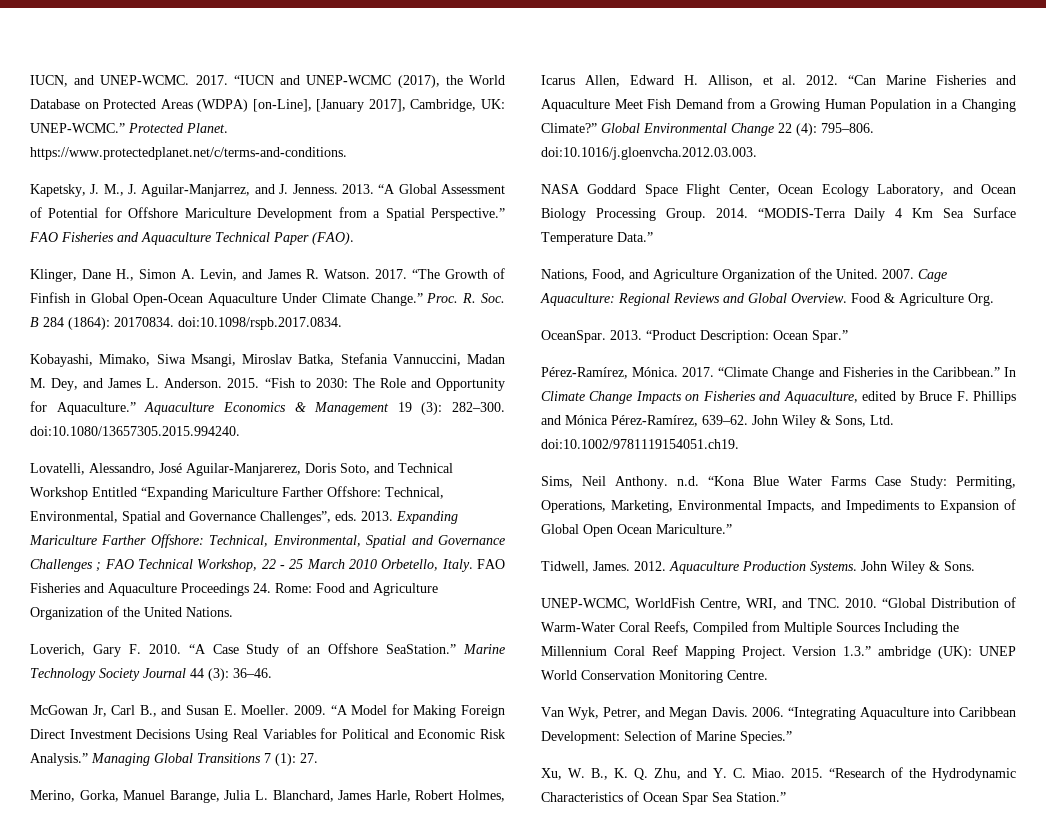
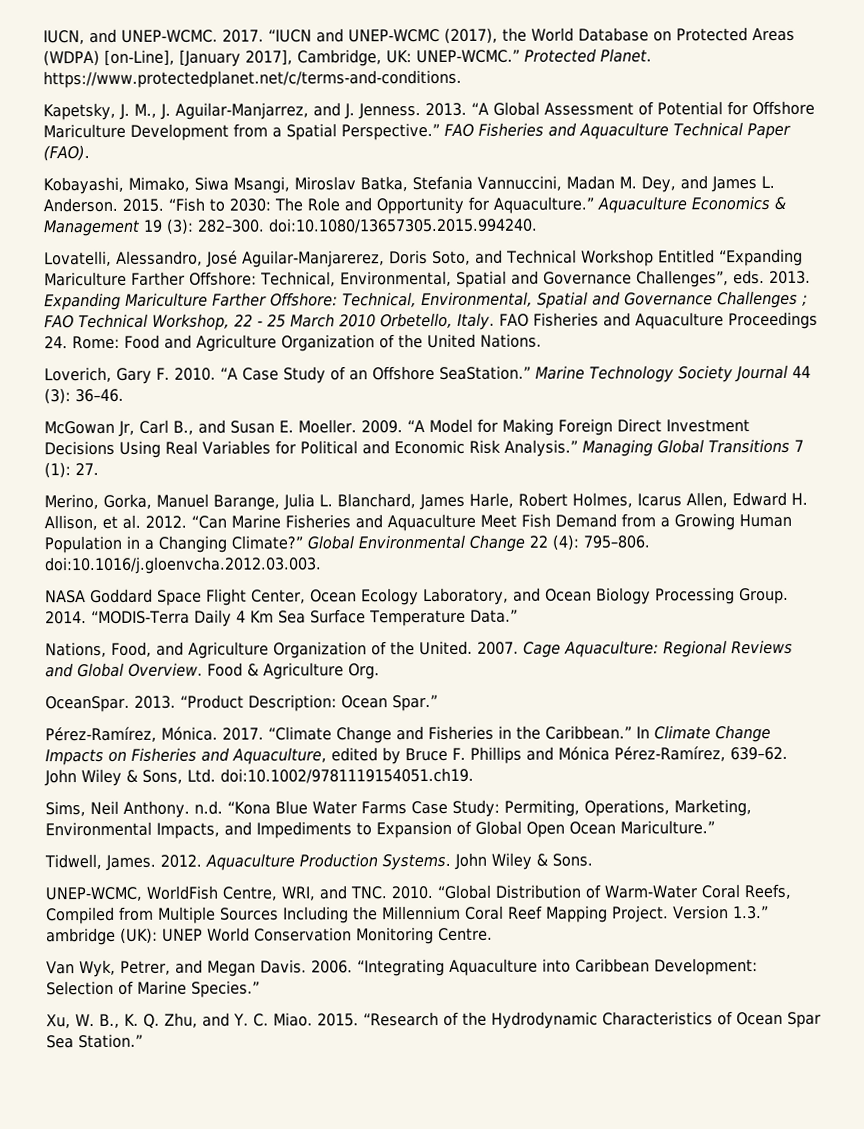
- Klinger, Dane H., Simon A. Levin, and James R. Watson. 2017. “The Growth of Finfish in Global Open-Ocean Aquaculture Under Climate Change.” Proc. R. Soc. B 284 (1864): 20170834. doi:10.1098/rspb.2017.0834.

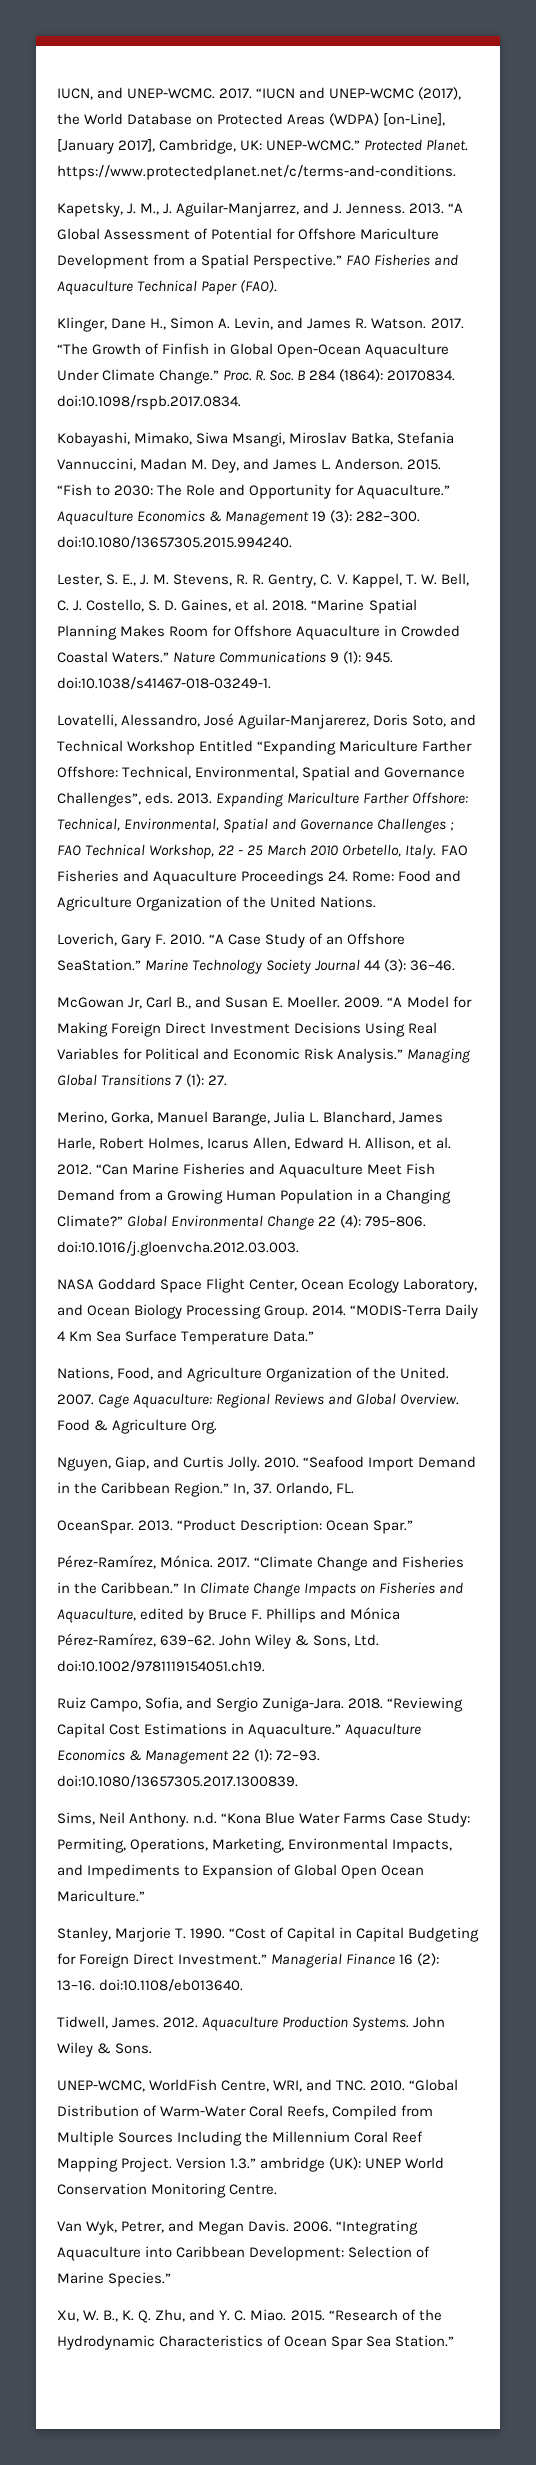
+ Klinger, Dane H., Simon A. Levin, and James R. Watson. 2017. “The Growth of Finfish in Global Open-Ocean Aquaculture Under Climate Change.” Proc. R. Soc. B 284 (1864): 20170834. doi:10.1098/rspb.2017.0834.
+ Lester, S. E., J. M. Stevens, R. R. Gentry, C. V. Kappel, T. W. Bell, C. J. Costello, S. D. Gaines, et al. 2018. “Marine Spatial Planning Makes Room for Offshore Aquaculture in Crowded Coastal Waters.” Nature Communications 9 (1): 945. doi:10.1038/s41467-018-03249-1.
+ Nguyen, Giap, and Curtis Jolly. 2010. “Seafood Import Demand in the Caribbean Region.” In, 37. Orlando, FL.
+ Ruiz Campo, Sofia, and Sergio Zuniga-Jara. 2018. “Reviewing Capital Cost Estimations in Aquaculture.” Aquaculture Economics & Management 22 (1): 72–93. doi:10.1080/13657305.2017.1300839.
+ Stanley, Marjorie T. 1990. “Cost of Capital in Capital Budgeting for Foreign Direct Investment.” Managerial Finance 16 (2): 13–16. doi:10.1108/eb013640.

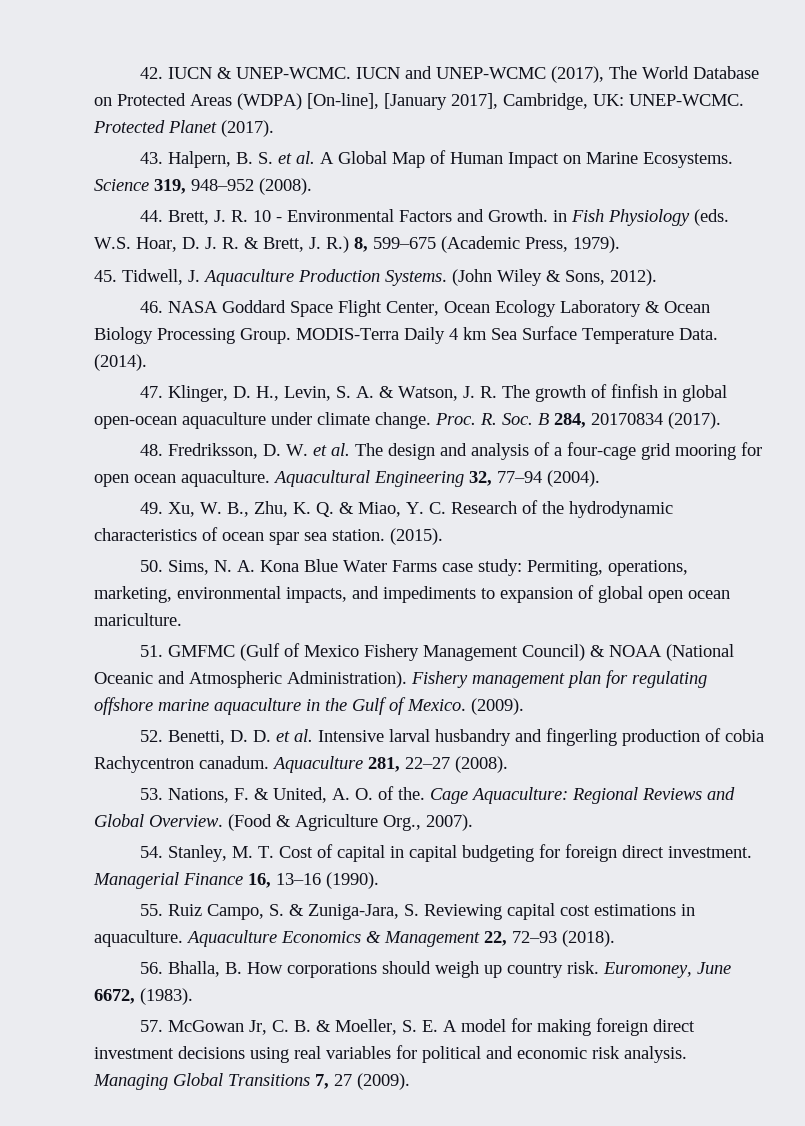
- IUCN, and UNEP-WCMC. 2017. “IUCN and UNEP-WCMC (2017), the World Database on Protected Areas (WDPA) [on-Line], [January 2017], Cambridge, UK: UNEP-WCMC.” Protected Planet. https://www.protectedplanet.net/c/terms-and-conditions.
- Kapetsky, J. M., J. Aguilar-Manjarrez, and J. Jenness. 2013. “A Global Assessment of Potential for Offshore Mariculture Development from a Spatial Perspective.” FAO Fisheries and Aquaculture Technical Paper (FAO).
- Klinger, Dane H., Simon A. Levin, and James R. Watson. 2017. “The Growth of Finfish in Global Open-Ocean Aquaculture Under Climate Change.” Proc. R. Soc. B 284 (1864): 20170834. doi:10.1098/rspb.2017.0834.
- Kobayashi, Mimako, Siwa Msangi, Miroslav Batka, Stefania Vannuccini, Madan M. Dey, and James L. Anderson. 2015. “Fish to 2030: The Role and Opportunity for Aquaculture.” Aquaculture Economics & Management 19 (3): 282–300. doi:10.1080/13657305.2015.994240.
- Lester, S. E., J. M. Stevens, R. R. Gentry, C. V. Kappel, T. W. Bell, C. J. Costello, S. D. Gaines, et al. 2018. “Marine Spatial Planning Makes Room for Offshore Aquaculture in Crowded Coastal Waters.” Nature Communications 9 (1): 945. doi:10.1038/s41467-018-03249-1.
- Lovatelli, Alessandro, José Aguilar-Manjarerez, Doris Soto, and Technical Workshop Entitled “Expanding Mariculture Farther Offshore: Technical, Environmental, Spatial and Governance Challenges”, eds. 2013. Expanding Mariculture Farther Offshore: Technical, Environmental, Spatial and Governance Challenges ; FAO Technical Workshop, 22 - 25 March 2010 Orbetello, Italy. FAO Fisheries and Aquaculture Proceedings 24. Rome: Food and Agriculture Organization of the United Nations.
- Loverich, Gary F. 2010. “A Case Study of an Offshore SeaStation.” Marine Technology Society Journal 44 (3): 36–46.
- McGowan Jr, Carl B., and Susan E. Moeller. 2009. “A Model for Making Foreign Direct Investment Decisions Using Real Variables for Political and Economic Risk Analysis.” Managing Global Transitions 7 (1): 27.
- Merino, Gorka, Manuel Barange, Julia L. Blanchard, James Harle, Robert Holmes, Icarus Allen, Edward H. Allison, et al. 2012. “Can Marine Fisheries and Aquaculture Meet Fish Demand from a Growing Human Population in a Changing Climate?” Global Environmental Change 22 (4): 795–806. doi:10.1016/j.gloenvcha.2012.03.003.
- NASA Goddard Space Flight Center, Ocean Ecology Laboratory, and Ocean Biology Processing Group.
+ 42. IUCN & UNEP-WCMC. IUCN and UNEP-WCMC (2017), The World Database on Protected Areas (WDPA) [On-line], [January 2017], Cambridge, UK: UNEP-WCMC. Protected Planet (2017).
+ 43. Halpern, B. S. et al. A Global Map of Human Impact on Marine Ecosystems. Science 319, 948–952 (2008).
+ 44. Brett, J. R. 10 - Environmental Factors and Growth. in Fish Physiology (eds. W.S. Hoar, D. J. R. & Brett, J. R.) 8, 599–675 (Academic Press, 1979).
+ 45. Tidwell, J. Aquaculture Production Systems. (John Wiley & Sons, 2012).
+ 46. NASA Goddard Space Flight Center, Ocean Ecology Laboratory & Ocean Biology Processing Group.
- 2014. “MODIS-Terra Daily 4 Km Sea Surface Temperature Data.”
- Nations, Food, and Agriculture Organization of the United. 2007.
+ MODIS-Terra Daily 4 km Sea Surface Temperature Data. (2014).
+ 47. Klinger, D. H., Levin, S. A. & Watson, J. R. The growth of finfish in global open-ocean aquaculture under climate change. Proc. R. Soc. B 284, 20170834 (2017).
+ 48. Fredriksson, D. W. et al. The design and analysis of a four-cage grid mooring for open ocean aquaculture. Aquacultural Engineering 32, 77–94 (2004).
+ 49. Xu, W. B., Zhu, K. Q. & Miao, Y. C. Research of the hydrodynamic characteristics of ocean spar sea station. (2015).
+ 50. Sims, N. A. Kona Blue Water Farms case study: Permiting, operations, marketing, environmental impacts, and impediments to expansion of global open ocean mariculture.
+ 51. GMFMC (Gulf of Mexico Fishery Management Council) & NOAA (National Oceanic and Atmospheric Administration). Fishery management plan for regulating offshore marine aquaculture in the Gulf of Mexico. (2009).
+ 52. Benetti, D. D. et al. Intensive larval husbandry and fingerling production of cobia Rachycentron canadum. Aquaculture 281, 22–27 (2008).
+ 53. Nations, F. & United, A. O. of the.
- Food & Agriculture Org.
- Nguyen, Giap, and Curtis Jolly. 2010. “Seafood Import Demand in the Caribbean Region.” In, 37. Orlando, FL.
- OceanSpar. 2013. “Product Description: Ocean Spar.”
- Pérez-Ramírez, Mónica. 2017. “Climate Change and Fisheries in the Caribbean.” In Climate Change Impacts on Fisheries and Aquaculture, edited by Bruce F. Phillips and Mónica Pérez-Ramírez, 639–62. John Wiley & Sons, Ltd. doi:10.1002/9781119154051.ch19.
- Ruiz Campo, Sofia, and Sergio Zuniga-Jara. 2018. “Reviewing Capital Cost Estimations in Aquaculture.” Aquaculture Economics & Management 22 (1): 72–93. doi:10.1080/13657305.2017.1300839.
- Sims, Neil Anthony. n.d. “Kona Blue Water Farms Case Study: Permiting, Operations, Marketing, Environmental Impacts, and Impediments to Expansion of Global Open Ocean Mariculture.”
- Stanley, Marjorie T. 1990. “Cost of Capital in Capital Budgeting for Foreign Direct Investment.” Managerial Finance 16 (2): 13–16. doi:10.1108/eb013640.
- Tidwell, James. 2012. Aquaculture Production Systems. John Wiley & Sons.
- UNEP-WCMC, WorldFish Centre, WRI, and TNC. 2010. “Global Distribution of Warm-Water Coral Reefs, Compiled from Multiple Sources Including the Millennium Coral Reef Mapping Project. Version 1.3.” ambridge (UK): UNEP World Conservation Monitoring Centre.
- Van Wyk, Petrer, and Megan Davis. 2006. “Integrating Aquaculture into Caribbean Development: Selection of Marine Species.”
- Xu, W. B., K. Q. Zhu, and Y. C. Miao. 2015. “Research of the Hydrodynamic Characteristics of Ocean Spar Sea Station.”
+ (Food & Agriculture Org., 2007).
+ 54. Stanley, M. T. Cost of capital in capital budgeting for foreign direct investment. Managerial Finance 16, 13–16 (1990).
+ 55. Ruiz Campo, S. & Zuniga-Jara, S. Reviewing capital cost estimations in aquaculture. Aquaculture Economics & Management 22, 72–93 (2018).
+ 56. Bhalla, B. How corporations should weigh up country risk. Euromoney, June 6672, (1983).
+ 57. McGowan Jr, C. B. & Moeller, S. E. A model for making foreign direct investment decisions using real variables for political and economic risk analysis. Managing Global Transitions 7, 27 (2009).

